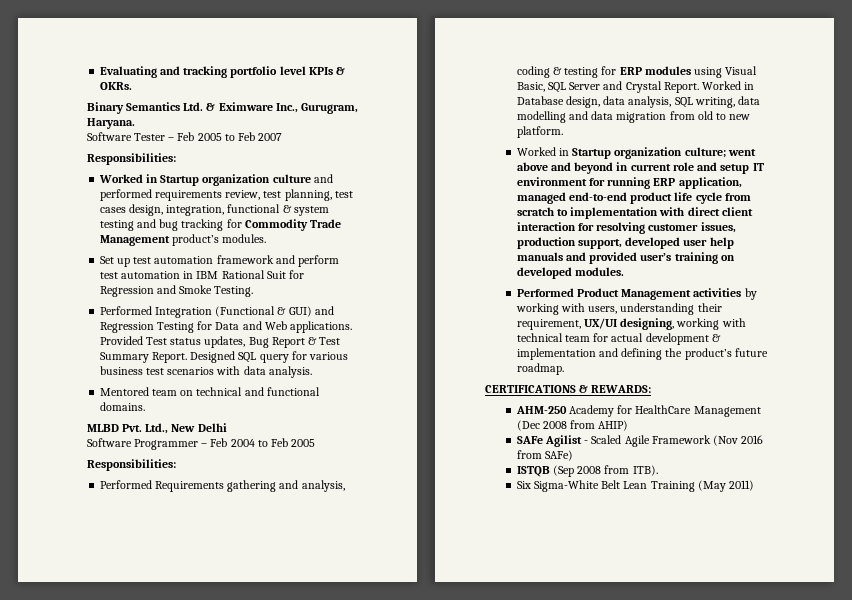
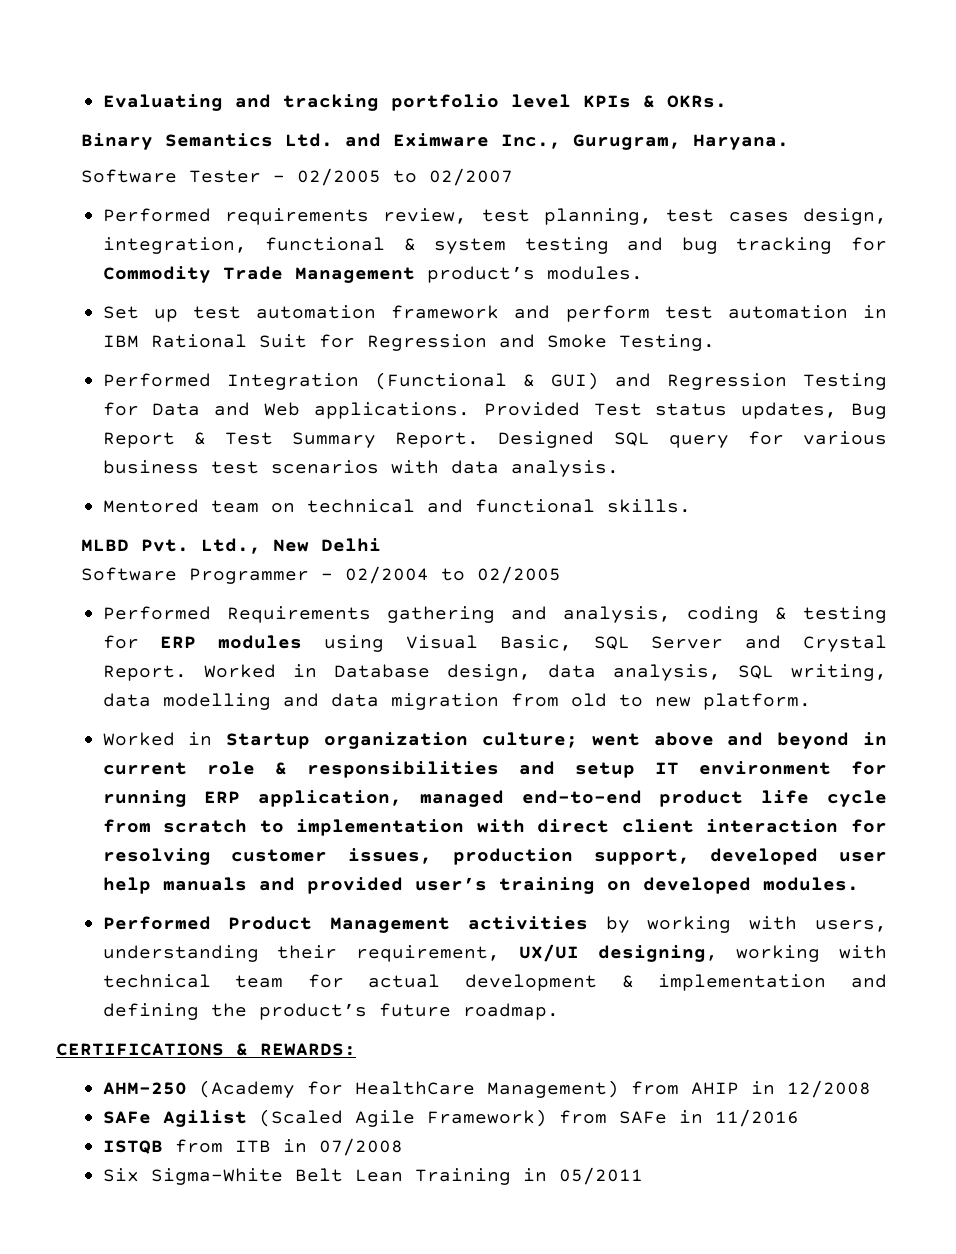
- Binary Semantics Ltd. & Eximware Inc., Gurugram, Haryana.
+ Binary Semantics Ltd. and Eximware Inc., Gurugram, Haryana.
- Software Tester – Feb 2005 to Feb 2007
- Responsibilities:
- Worked in Startup organization culture and performed requirements review, test planning, test cases design, integration, functional & system testing and bug tracking for Commodity Trade Management product’s modules.
+ Software Tester – 02/2005 to 02/2007
+ Performed requirements review, test planning, test cases design, integration, functional & system testing and bug tracking for Commodity Trade Management product’s modules.
- Mentored team on technical and functional domains.
+ Mentored team on technical and functional skills.
- Software Programmer – Feb 2004 to Feb 2005
- Responsibilities:
+ Software Programmer – 02/2004 to 02/2005
- Worked in Startup organization culture; went above and beyond in current role and setup IT environment for running ERP application, managed end-to-end product life cycle from scratch to implementation with direct client interaction for resolving customer issues, production support, developed user help manuals and provided user’s training on developed modules.
+ Worked in Startup organization culture; went above and beyond in current role & responsibilities and setup IT environment for running ERP application, managed end-to-end product life cycle from scratch to implementation with direct client interaction for resolving customer issues, production support, developed user help manuals and provided user’s training on developed modules.
- AHM-250 Academy for HealthCare Management (Dec 2008 from AHIP)
- SAFe Agilist - Scaled Agile Framework (Nov 2016 from SAFe)
- ISTQB (Sep 2008 from ITB).
+ AHM-250 (Academy for HealthCare Management) from AHIP in 12/2008
+ SAFe Agilist (Scaled Agile Framework) from SAFe in 11/2016
+ ISTQB from ITB in 07/2008
- Six Sigma-White Belt Lean Training (May 2011)
+ Six Sigma-White Belt Lean Training in 05/2011

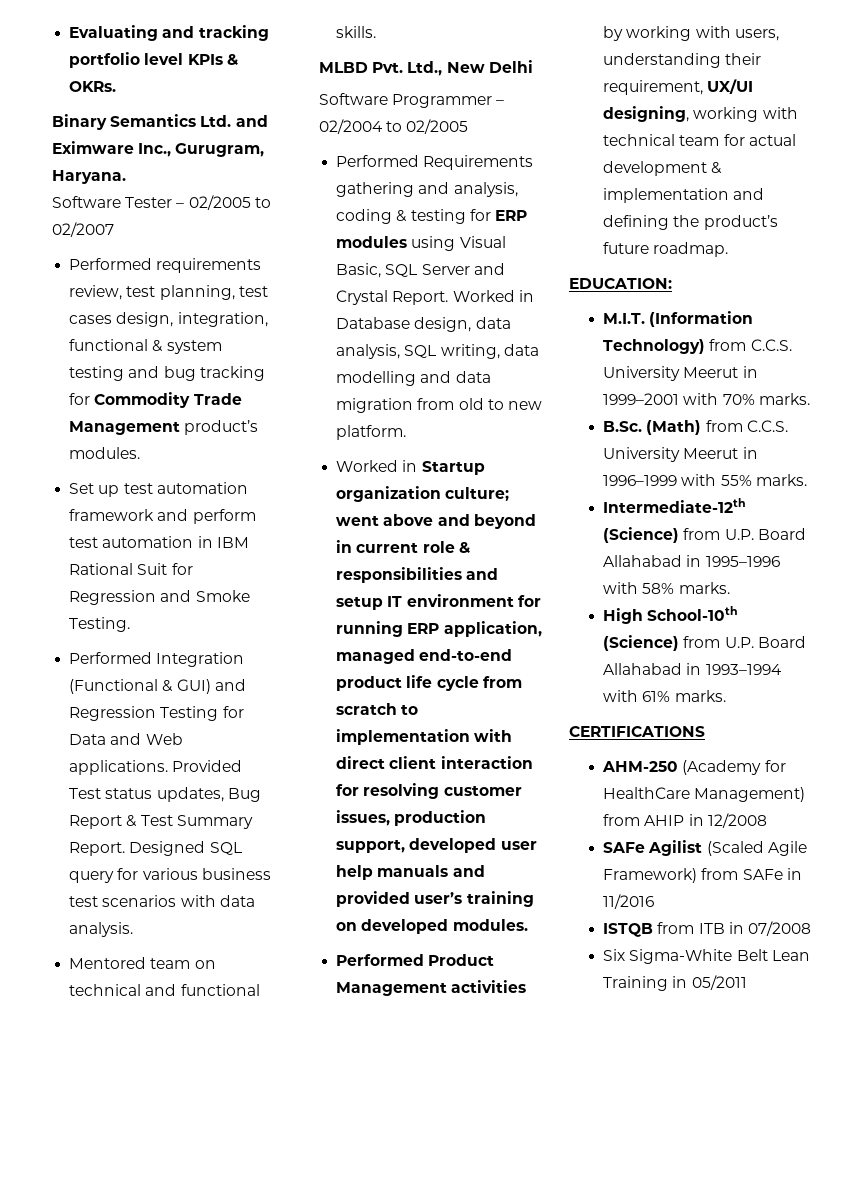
+ EDUCATION:
+ M.I.T. (Information Technology) from C.C.S. University Meerut in 1999–2001 with 70% marks.
+ B.Sc. (Math) from C.C.S. University Meerut in 1996–1999 with 55% marks.
+ Intermediate-12th (Science) from U.P. Board Allahabad in 1995–1996 with 58% marks.
+ High School-10th (Science) from U.P. Board Allahabad in 1993–1994 with 61% marks.
- CERTIFICATIONS & REWARDS:
+ CERTIFICATIONS

